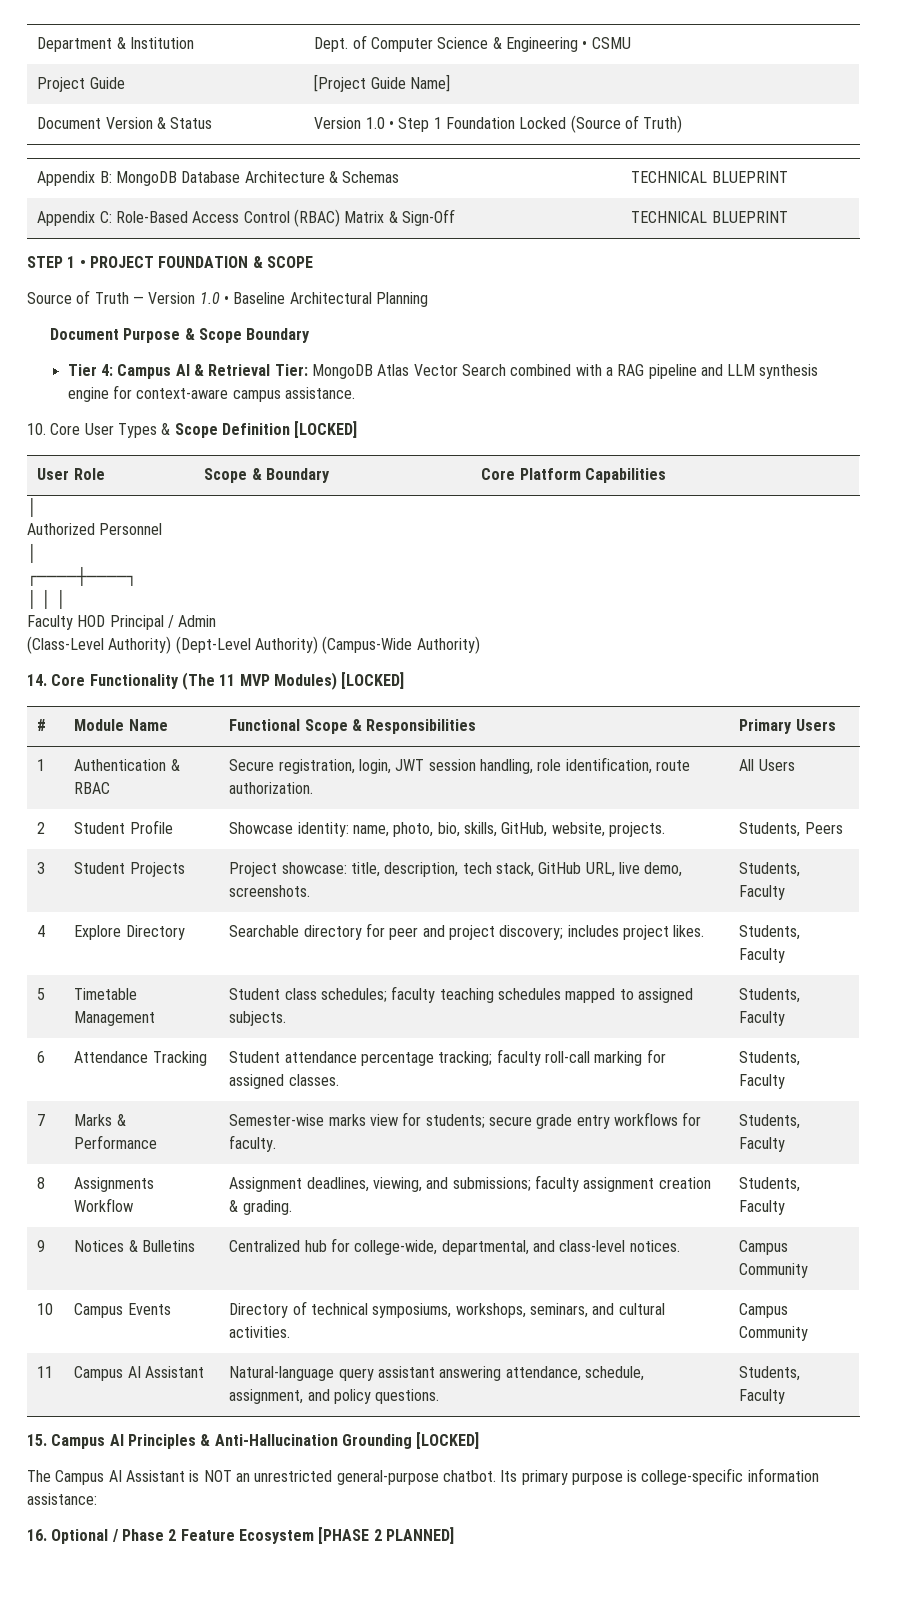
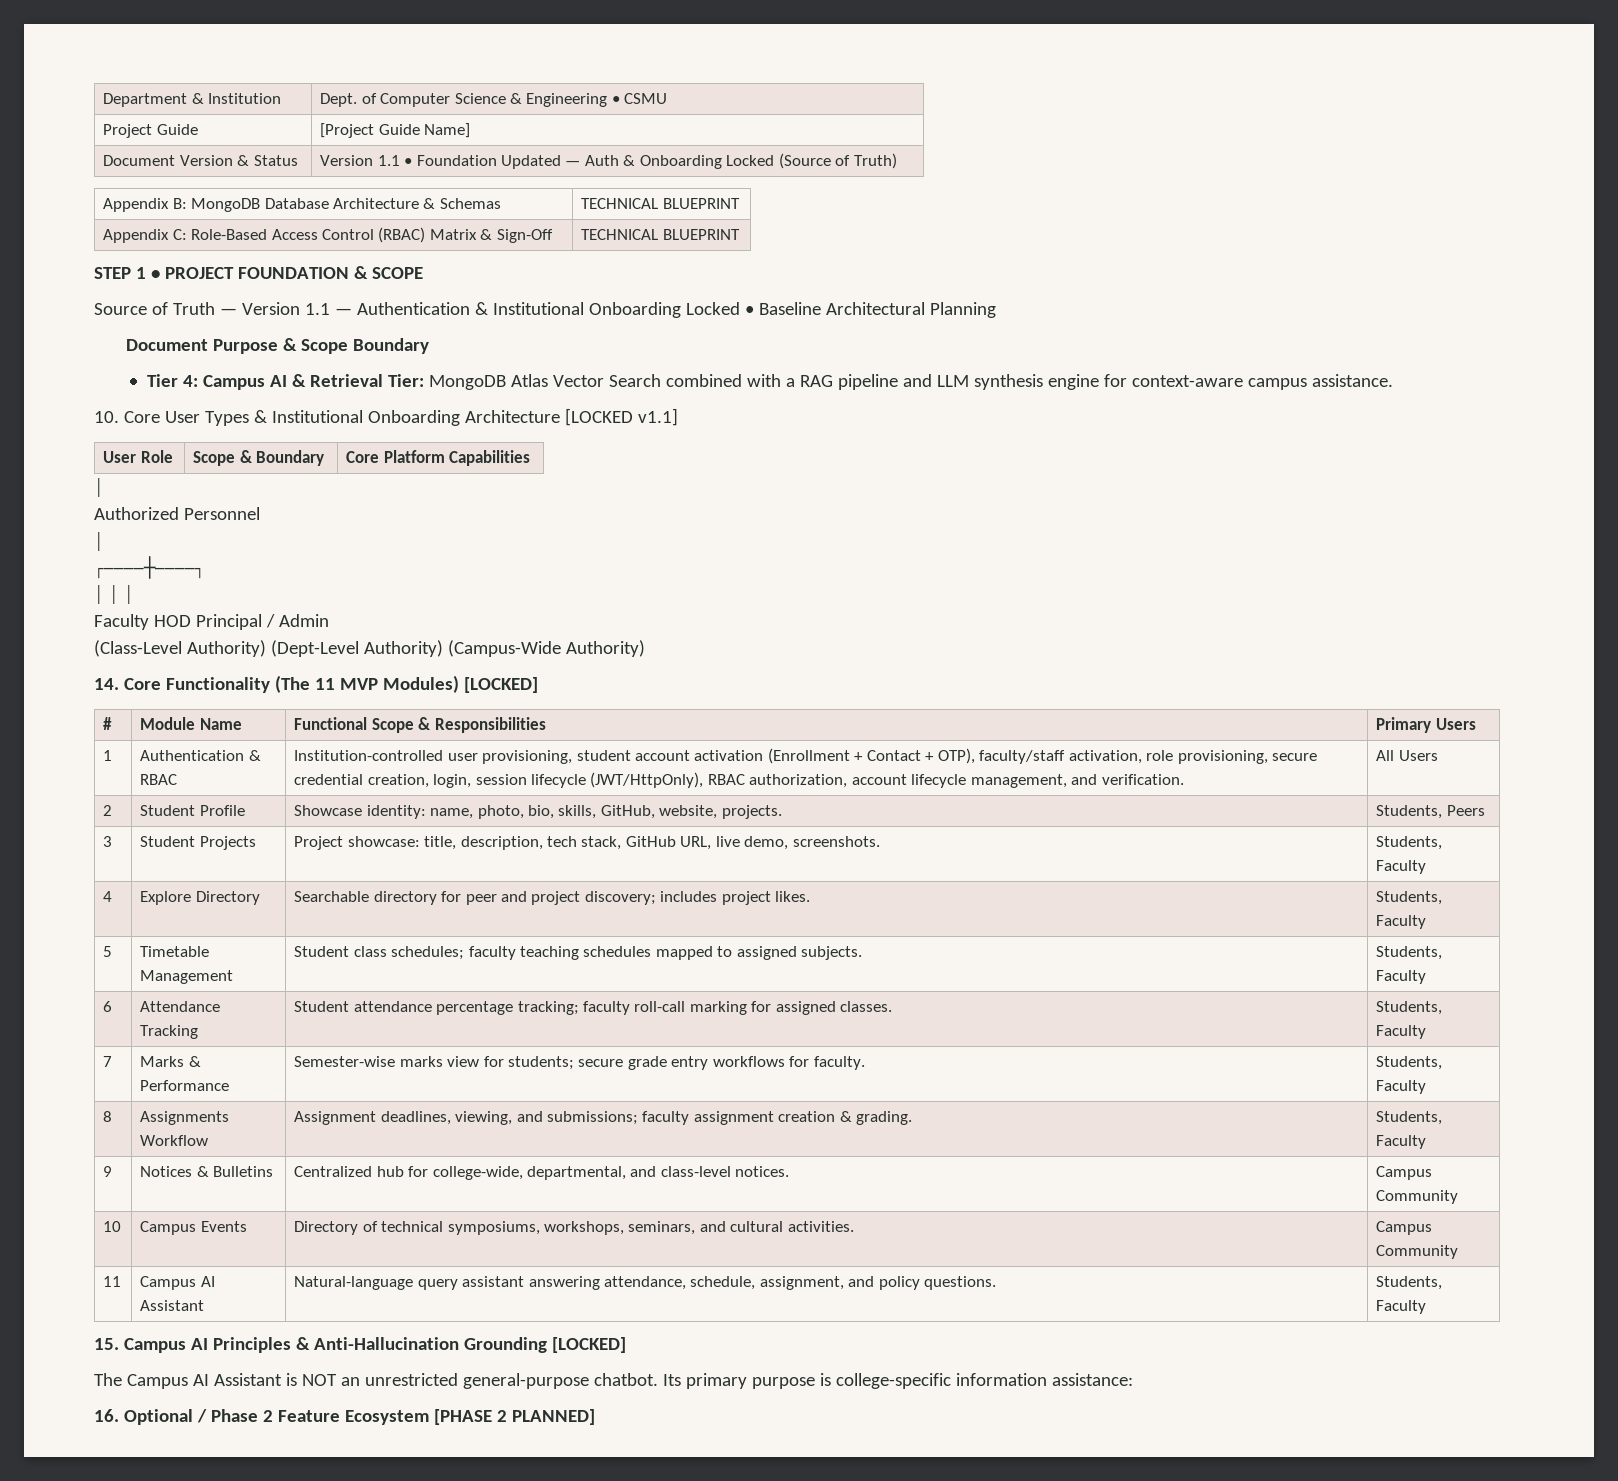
- Document Version & Status | Version 1.0 • Step 1 Foundation Locked (Source of Truth)
+ Document Version & Status | Version 1.1 • Foundation Updated — Auth & Onboarding Locked (Source of Truth)
- Source of Truth — Version 1.0 • Baseline Architectural Planning
+ Source of Truth — Version 1.1 — Authentication & Institutional Onboarding Locked • Baseline Architectural Planning
- 10. Core User Types & Scope Definition [LOCKED]
+ 10. Core User Types & Institutional Onboarding Architecture [LOCKED v1.1]
- 1 | Authentication & RBAC | Secure registration, login, JWT session handling, role identification, route authorization. | All Users
+ 1 | Authentication & RBAC | Institution-controlled user provisioning, student account activation (Enrollment + Contact + OTP), faculty/staff activation, role provisioning, secure credential creation, login, session lifecycle (JWT/HttpOnly), RBAC authorization, account lifecycle management, and verification. | All Users

